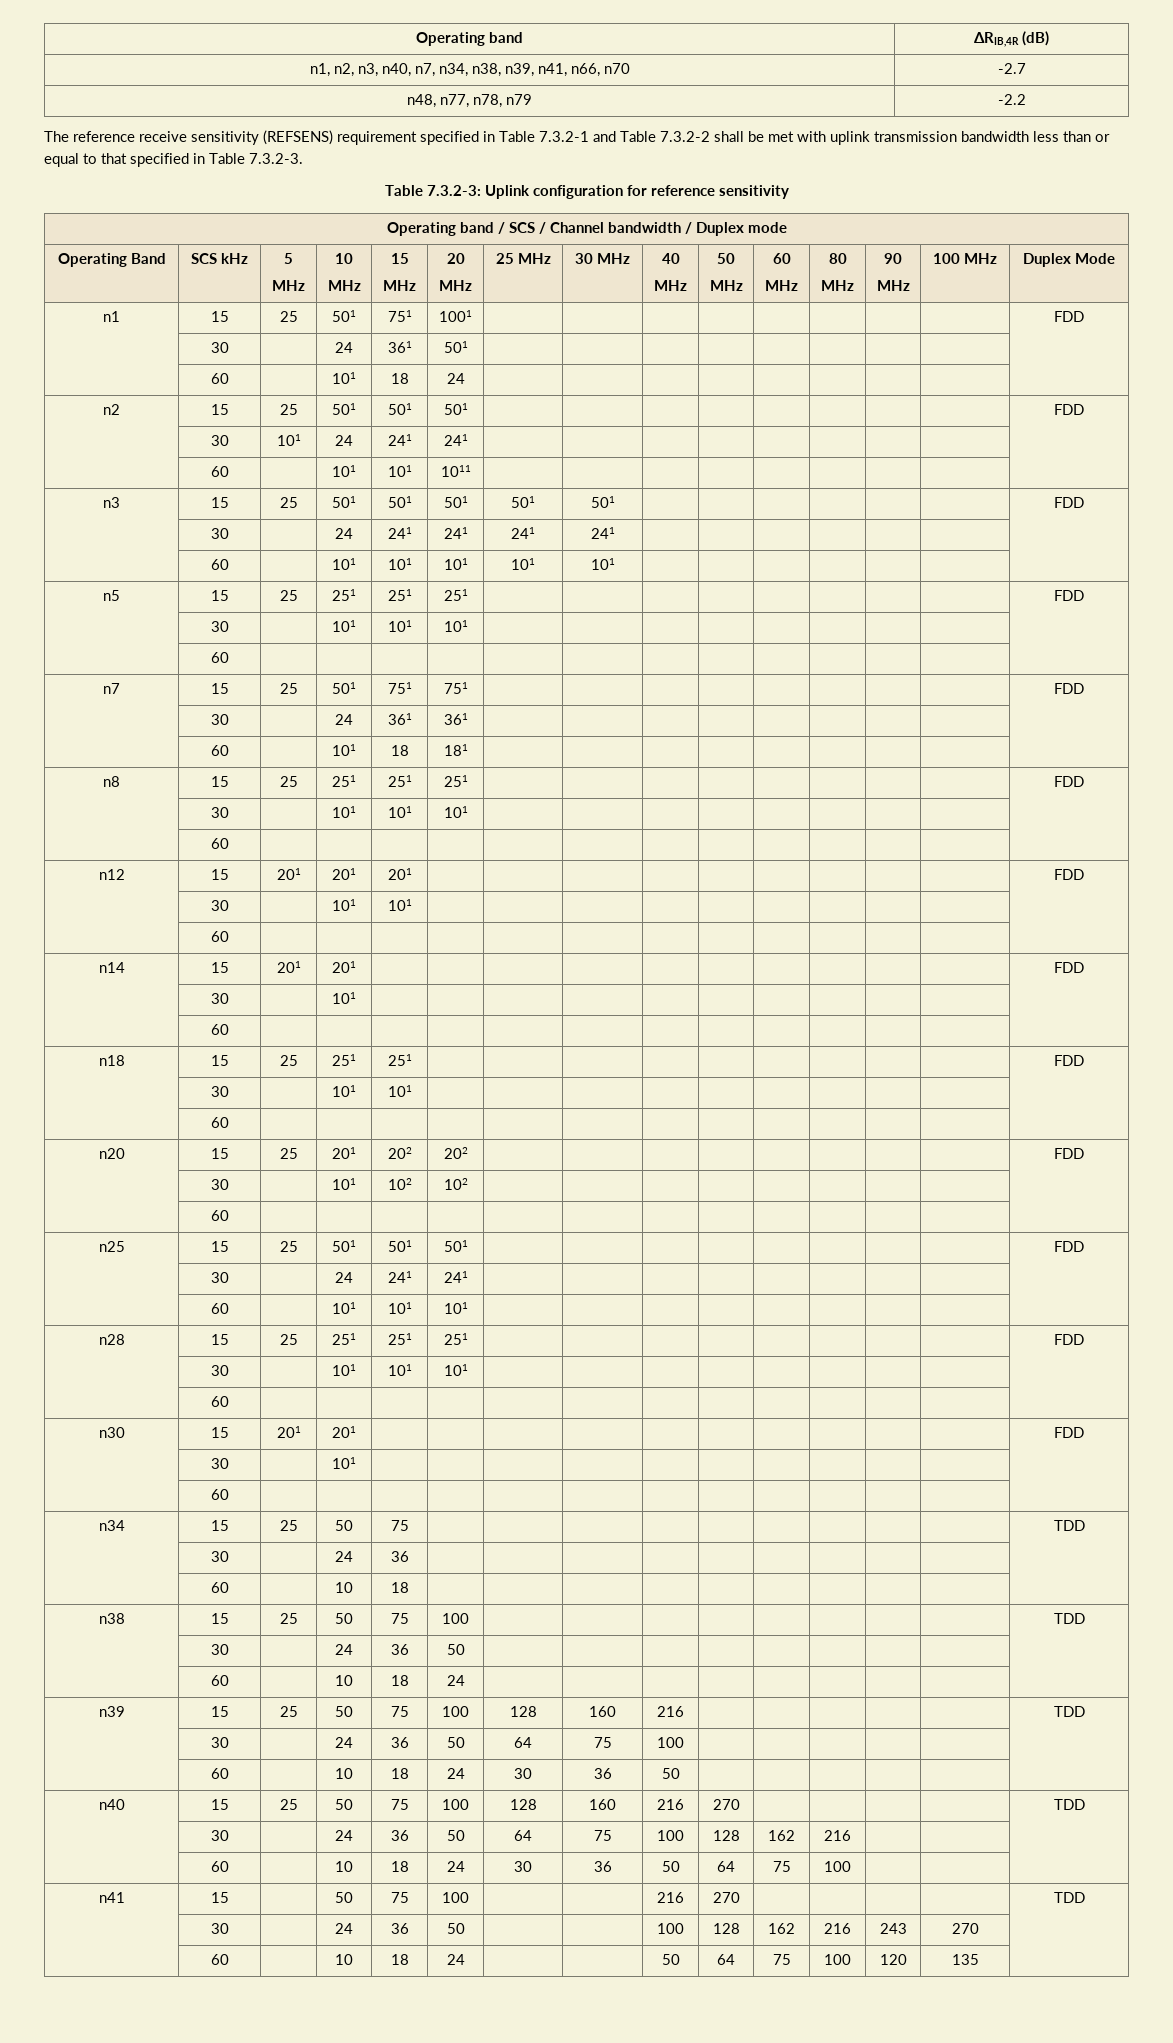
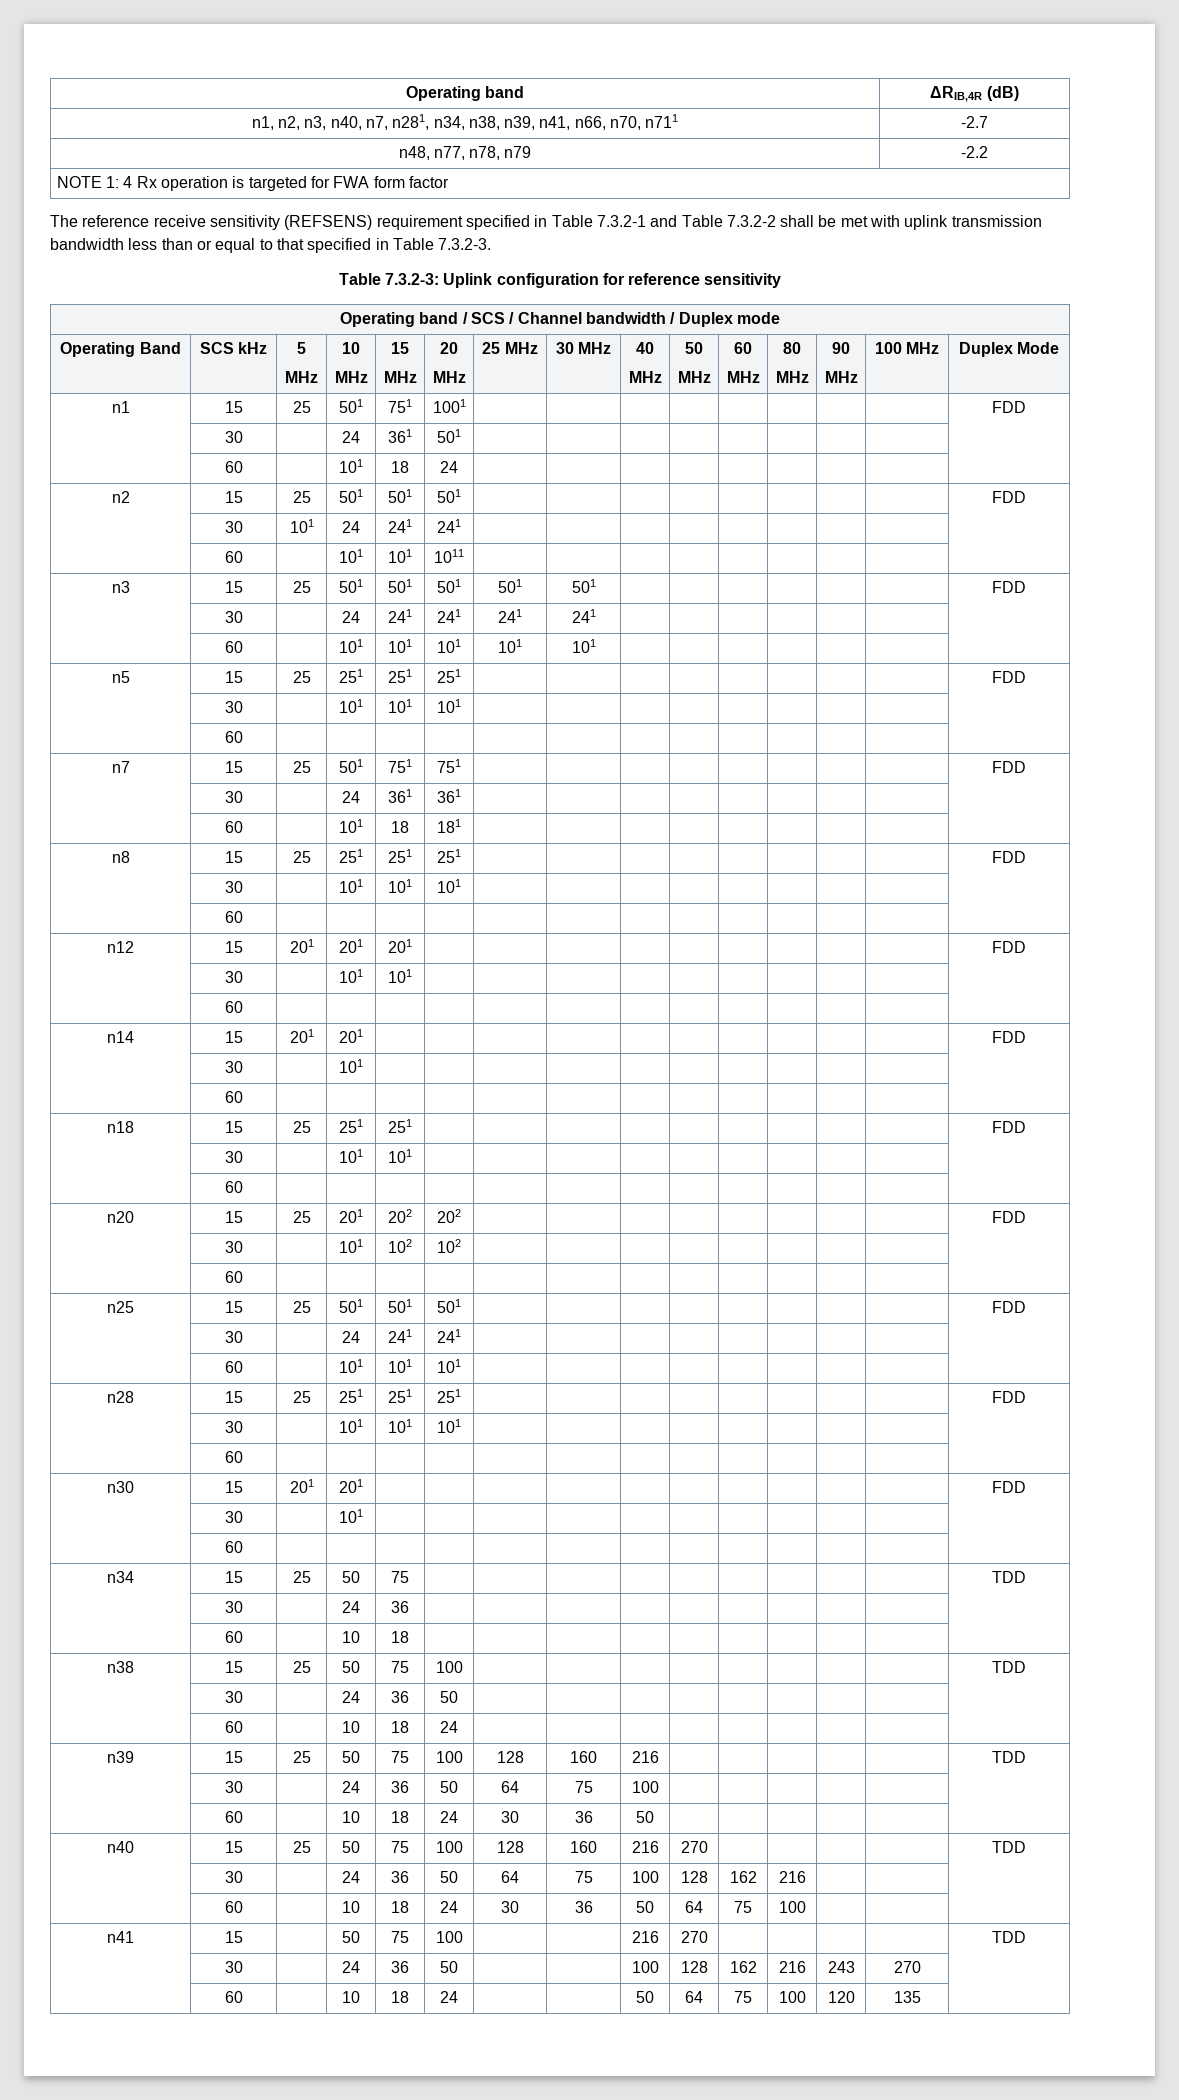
- n1, n2, n3, n40, n7, n34, n38, n39, n41, n66, n70 | -2.7
+ n1, n2, n3, n40, n7, n281, n34, n38, n39, n41, n66, n70, n711 | -2.7
+ NOTE 1: 4 Rx operation is targeted for FWA form factor

